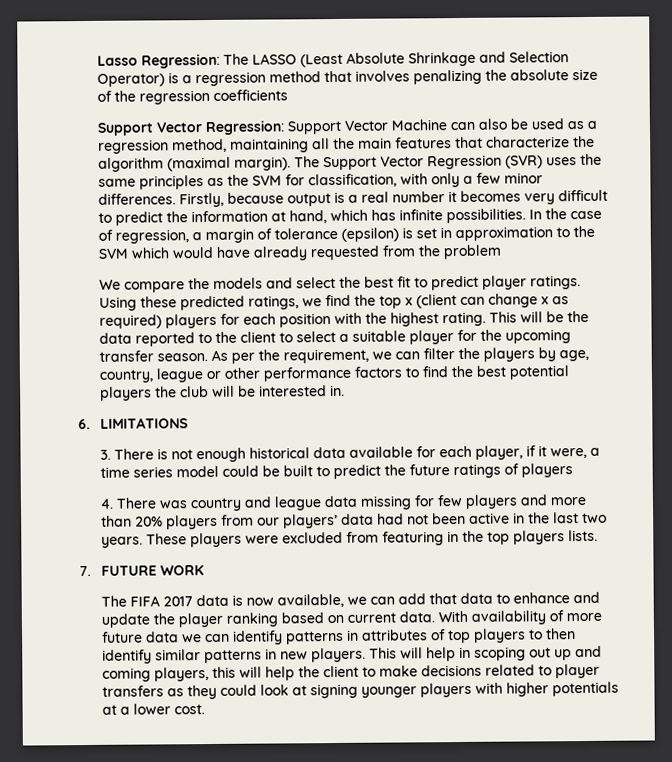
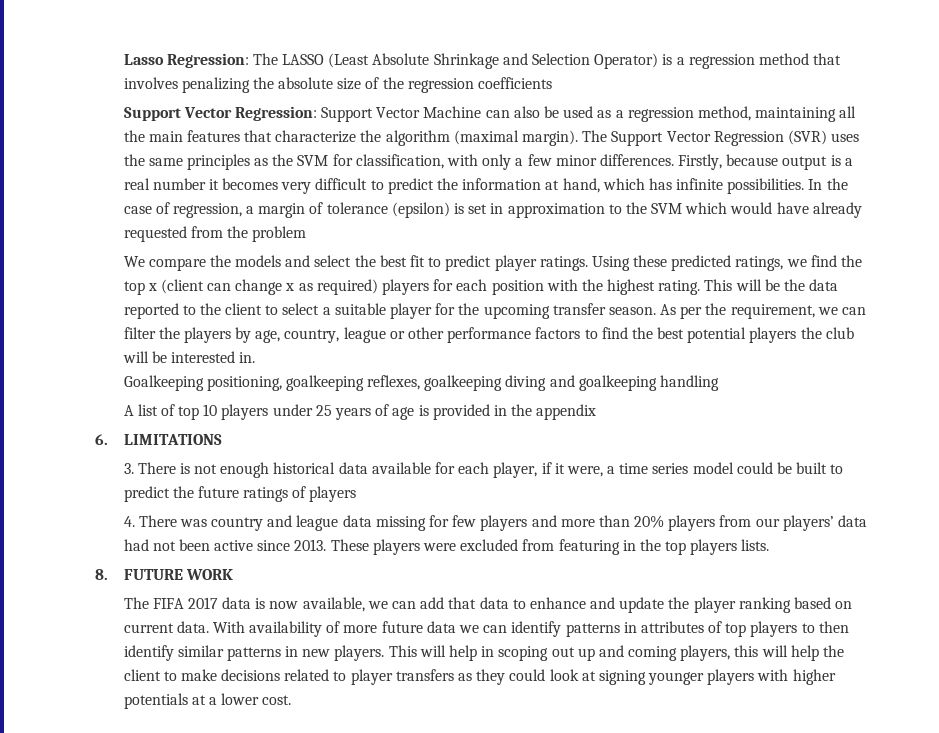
+ Goalkeeping positioning, goalkeeping reflexes, goalkeeping diving and goalkeeping handling
+ A list of top 10 players under 25 years of age is provided in the appendix
- 4. There was country and league data missing for few players and more than 20% players from our players’ data had not been active in the last two years.
+ 4. There was country and league data missing for few players and more than 20% players from our players’ data had not been active since 2013.
- 7. FUTURE WORK
+ 8. FUTURE WORK

